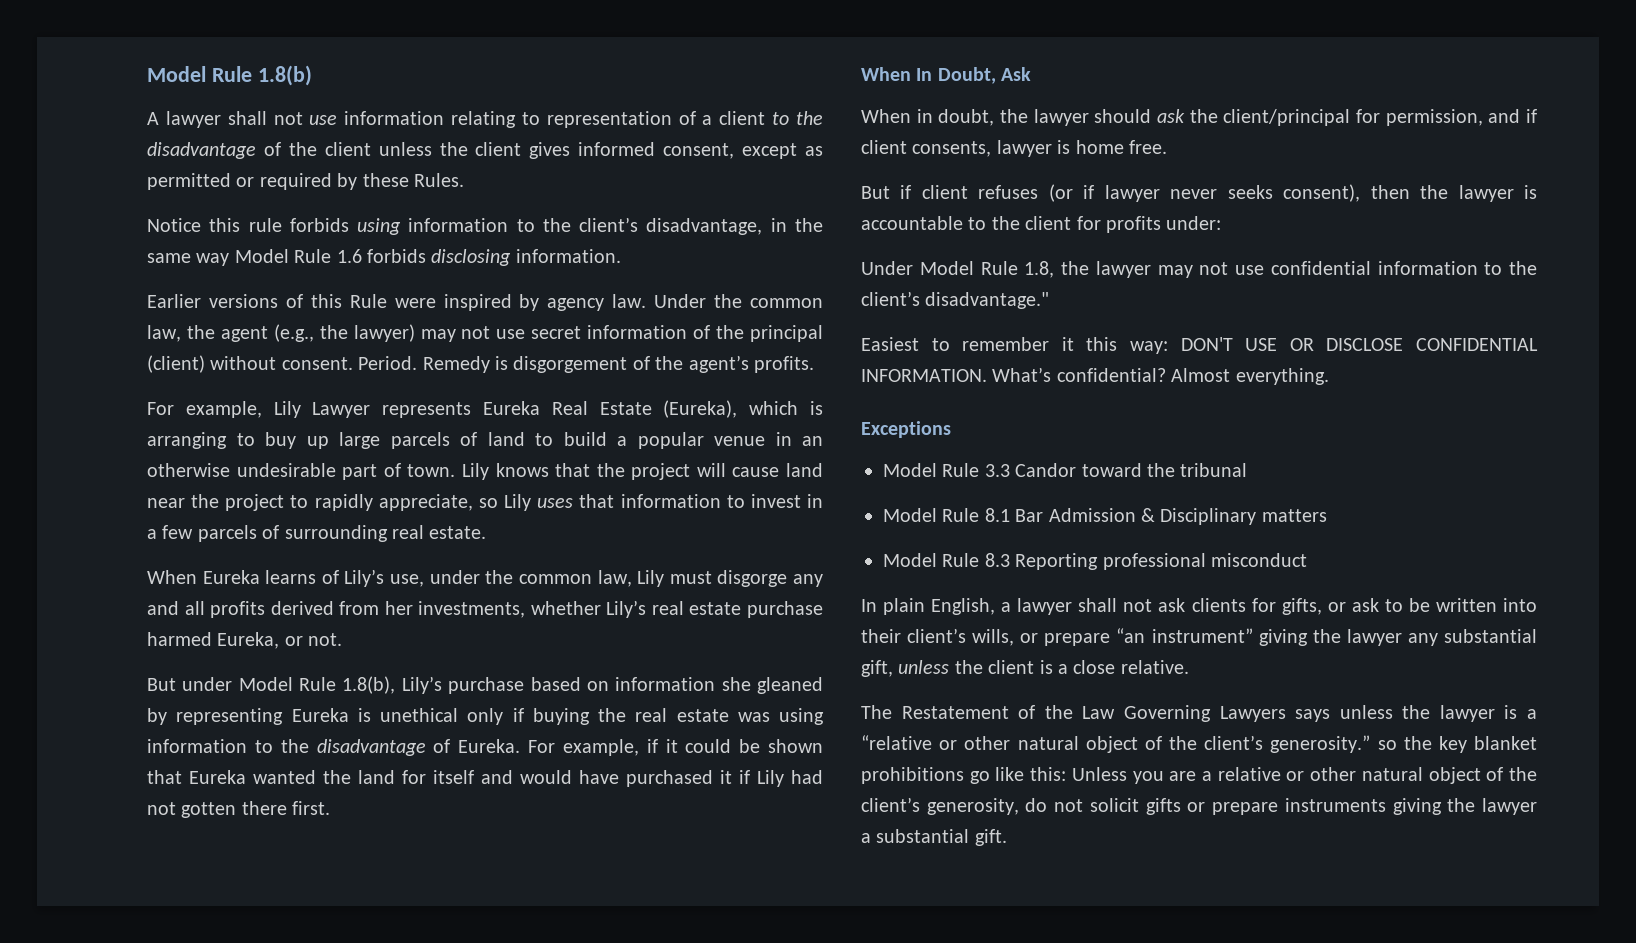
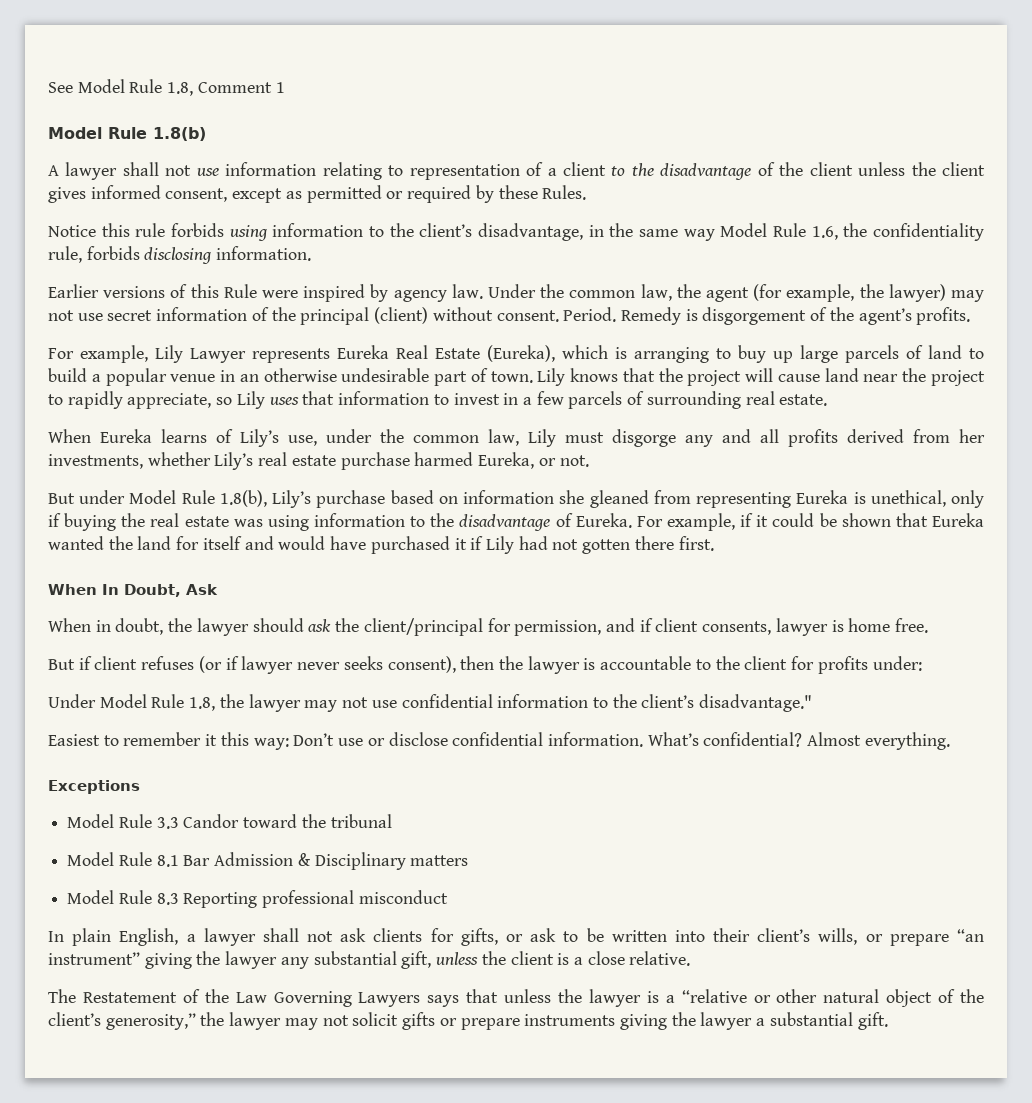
+ See Model Rule 1.8, Comment 1
- Notice this rule forbids using information to the client’s disadvantage, in the same way Model Rule 1.6 forbids disclosing information.
+ Notice this rule forbids using information to the client’s disadvantage, in the same way Model Rule 1.6, the confidentiality rule, forbids disclosing information.
- Under the common law, the agent (e.g., the lawyer) may not use secret information of the principal (client) without consent.
+ Under the common law, the agent (for example, the lawyer) may not use secret information of the principal (client) without consent.
- But under Model Rule 1.8(b), Lily’s purchase based on information she gleaned by representing Eureka is unethical only if buying the real estate was using information to the disadvantage of Eureka.
+ But under Model Rule 1.8(b), Lily’s purchase based on information she gleaned from representing Eureka is unethical, only if buying the real estate was using information to the disadvantage of Eureka.
- Easiest to remember it this way: DON'T USE OR DISCLOSE CONFIDENTIAL INFORMATION.
+ Easiest to remember it this way: Don’t use or disclose confidential information.
- The Restatement of the Law Governing Lawyers says unless the lawyer is a “relative or other natural object of the client’s generosity.” so the key blanket prohibitions go like this: Unless you are a relative or other natural object of the client’s generosity, do not solicit gifts or prepare instruments giving the lawyer a substantial gift.
+ The Restatement of the Law Governing Lawyers says that unless the lawyer is a “relative or other natural object of the client’s generosity,” the lawyer may not solicit gifts or prepare instruments giving the lawyer a substantial gift.

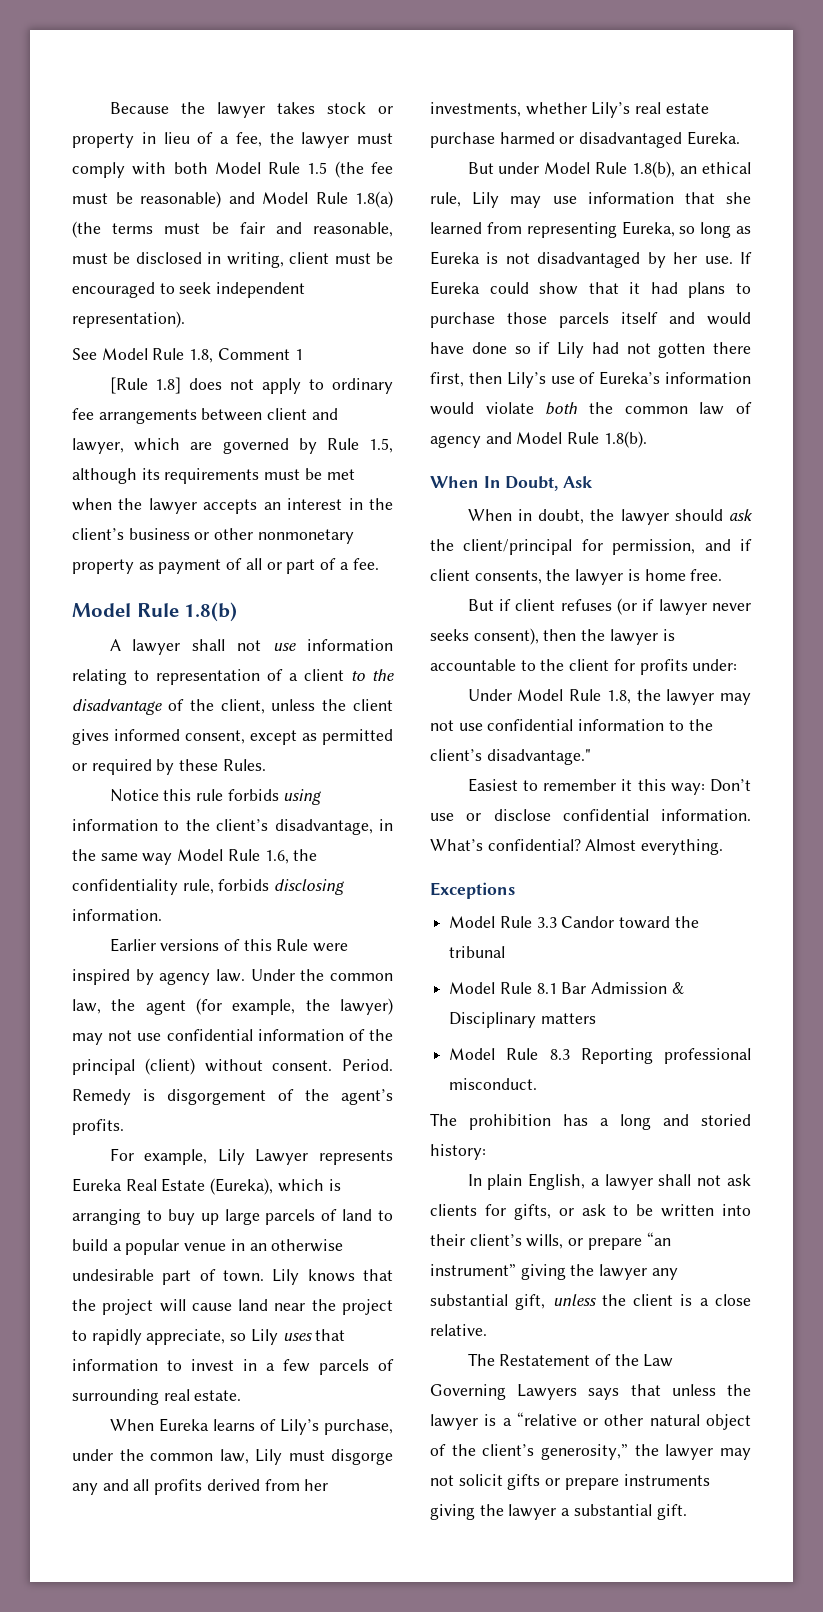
+ Because the lawyer takes stock or property in lieu of a fee, the lawyer must comply with both Model Rule 1.5 (the fee must be reasonable) and Model Rule 1.8(a) (the terms must be fair and reasonable, must be disclosed in writing, client must be encouraged to seek independent representation).
+ [Rule 1.8] does not apply to ordinary fee arrangements between client and lawyer, which are governed by Rule 1.5, although its requirements must be met when the lawyer accepts an interest in the client’s business or other nonmonetary property as payment of all or part of a fee.
- A lawyer shall not use information relating to representation of a client to the disadvantage of the client unless the client gives informed consent, except as permitted or required by these Rules.
+ A lawyer shall not use information relating to representation of a client to the disadvantage of the client, unless the client gives informed consent, except as permitted or required by these Rules.
- Under the common law, the agent (for example, the lawyer) may not use secret information of the principal (client) without consent.
+ Under the common law, the agent (for example, the lawyer) may not use confidential information of the principal (client) without consent.
- When Eureka learns of Lily’s use, under the common law, Lily must disgorge any and all profits derived from her investments, whether Lily’s real estate purchase harmed Eureka, or not.
+ When Eureka learns of Lily’s purchase, under the common law, Lily must disgorge any and all profits derived from her investments, whether Lily’s real estate purchase harmed or disadvantaged Eureka.
- But under Model Rule 1.8(b), Lily’s purchase based on information she gleaned from representing Eureka is unethical, only if buying the real estate was using information to the disadvantage of Eureka. For example, if it could be shown that Eureka wanted the land for itself and would have purchased it if Lily had not gotten there first.
+ But under Model Rule 1.8(b), an ethical rule, Lily may use information that she learned from representing Eureka, so long as Eureka is not disadvantaged by her use. If Eureka could show that it had plans to purchase those parcels itself and would have done so if Lily had not gotten there first, then Lily’s use of Eureka’s information would violate both the common law of agency and Model Rule 1.8(b).
- When in doubt, the lawyer should ask the client/principal for permission, and if client consents, lawyer is home free.
+ When in doubt, the lawyer should ask the client/principal for permission, and if client consents, the lawyer is home free.
- Model Rule 8.3 Reporting professional misconduct
+ Model Rule 8.3 Reporting professional misconduct.
+ The prohibition has a long and storied history:

